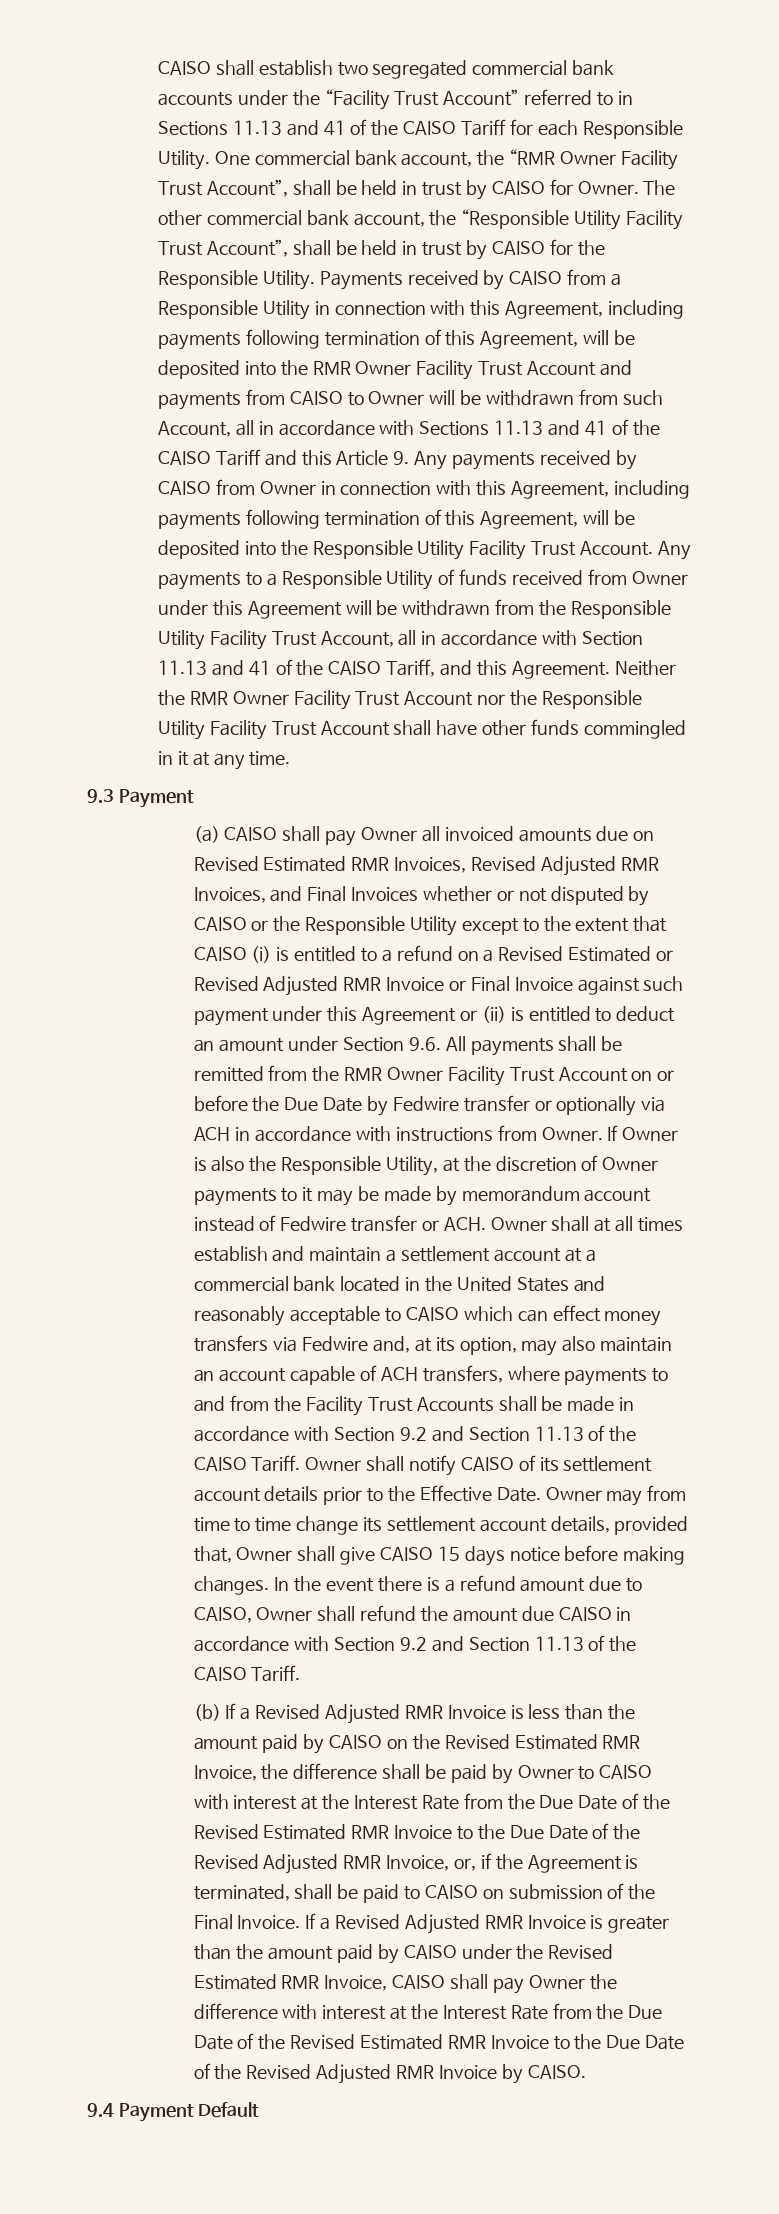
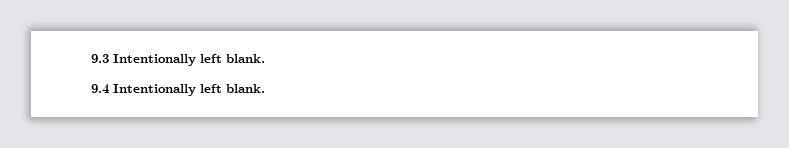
- CAISO shall establish two segregated commercial bank accounts under the “Facility Trust Account” referred to in Sections 11.13 and 41 of the CAISO Tariff for each Responsible Utility. One commercial bank account, the “RMR Owner Facility Trust Account”, shall be held in trust by CAISO for Owner. The other commercial bank account, the “Responsible Utility Facility Trust Account”, shall be held in trust by CAISO for the Responsible Utility. Payments received by CAISO from a Responsible Utility in connection with this Agreement, including payments following termination of this Agreement, will be deposited into the RMR Owner Facility Trust Account and payments from CAISO to Owner will be withdrawn from such Account, all in accordance with Sections 11.13 and 41 of the CAISO Tariff and this Article 9. Any payments received by CAISO from Owner in connection with this Agreement, including payments following termination of this Agreement, will be deposited into the Responsible Utility Facility Trust Account. Any payments to a Responsible Utility of funds received from Owner under this Agreement will be withdrawn from the Responsible Utility Facility Trust Account, all in accordance with Section 11.13 and 41 of the CAISO Tariff, and this Agreement. Neither the RMR Owner Facility Trust Account nor the Responsible Utility Facility Trust Account shall have other funds commingled in it at any time.
- 9.3 Payment
- (a) CAISO shall pay Owner all invoiced amounts due on Revised Estimated RMR Invoices, Revised Adjusted RMR Invoices, and Final Invoices whether or not disputed by CAISO or the Responsible Utility except to the extent that CAISO (i) is entitled to a refund on a Revised Estimated or Revised Adjusted RMR Invoice or Final Invoice against such payment under this Agreement or (ii) is entitled to deduct an amount under Section 9.6. All payments shall be remitted from the RMR Owner Facility Trust Account on or before the Due Date by Fedwire transfer or optionally via ACH in accordance with instructions from Owner. If Owner is also the Responsible Utility, at the discretion of Owner payments to it may be made by memorandum account instead of Fedwire transfer or ACH. Owner shall at all times establish and maintain a settlement account at a commercial bank located in the United States and reasonably acceptable to CAISO which can effect money transfers via Fedwire and, at its option, may also maintain an account capable of ACH transfers, where payments to and from the Facility Trust Accounts shall be made in accordance with Section 9.2 and Section 11.13 of the CAISO Tariff. Owner shall notify CAISO of its settlement account details prior to the Effective Date. Owner may from time to time change its settlement account details, provided that, Owner shall give CAISO 15 days notice before making changes. In the event there is a refund amount due to CAISO, Owner shall refund the amount due CAISO in accordance with Section 9.2 and Section 11.13 of the CAISO Tariff.
- (b) If a Revised Adjusted RMR Invoice is less than the amount paid by CAISO on the Revised Estimated RMR Invoice, the difference shall be paid by Owner to CAISO with interest at the Interest Rate from the Due Date of the Revised Estimated RMR Invoice to the Due Date of the Revised Adjusted RMR Invoice, or, if the Agreement is terminated, shall be paid to CAISO on submission of the Final Invoice. If a Revised Adjusted RMR Invoice is greater than the amount paid by CAISO under the Revised Estimated RMR Invoice, CAISO shall pay Owner the difference with interest at the Interest Rate from the Due Date of the Revised Estimated RMR Invoice to the Due Date of the Revised Adjusted RMR Invoice by CAISO.
- 9.4 Payment Default
+ 9.3 Intentionally left blank.
+ 9.4 Intentionally left blank.

